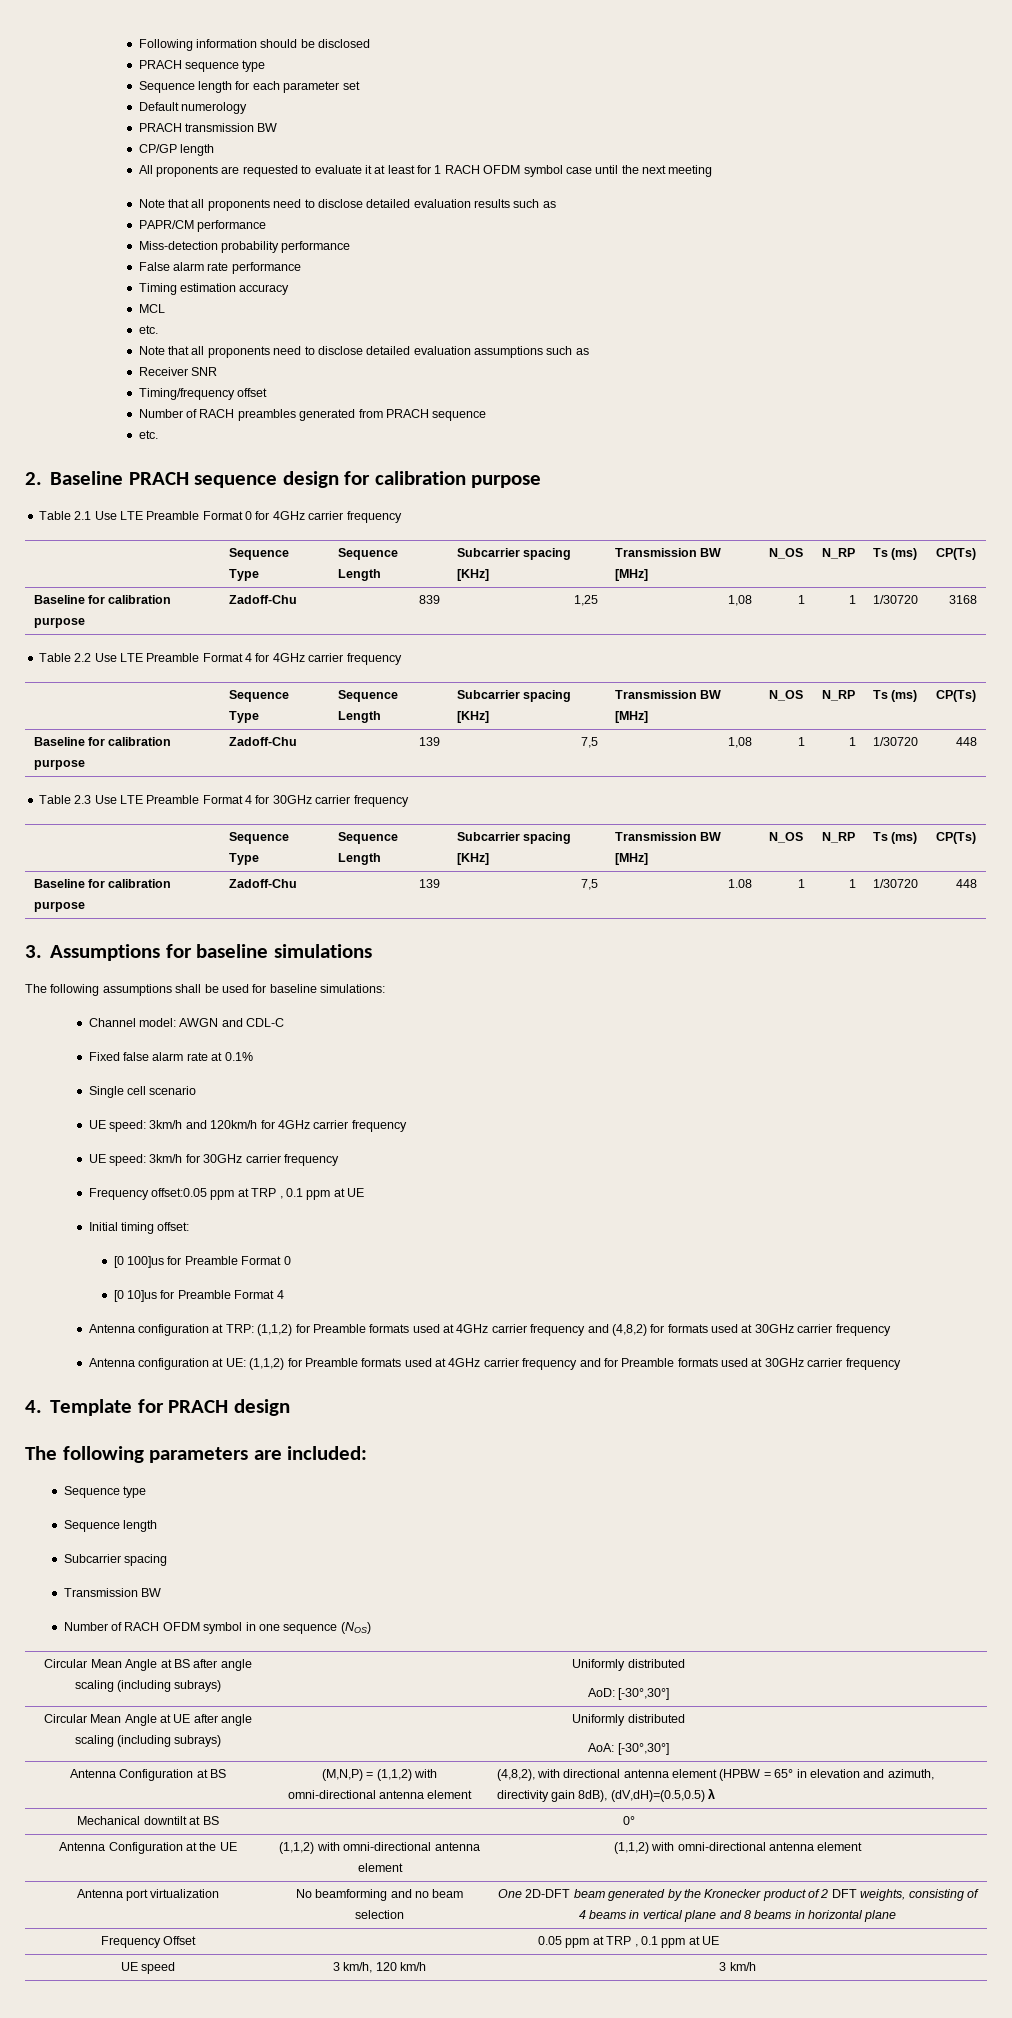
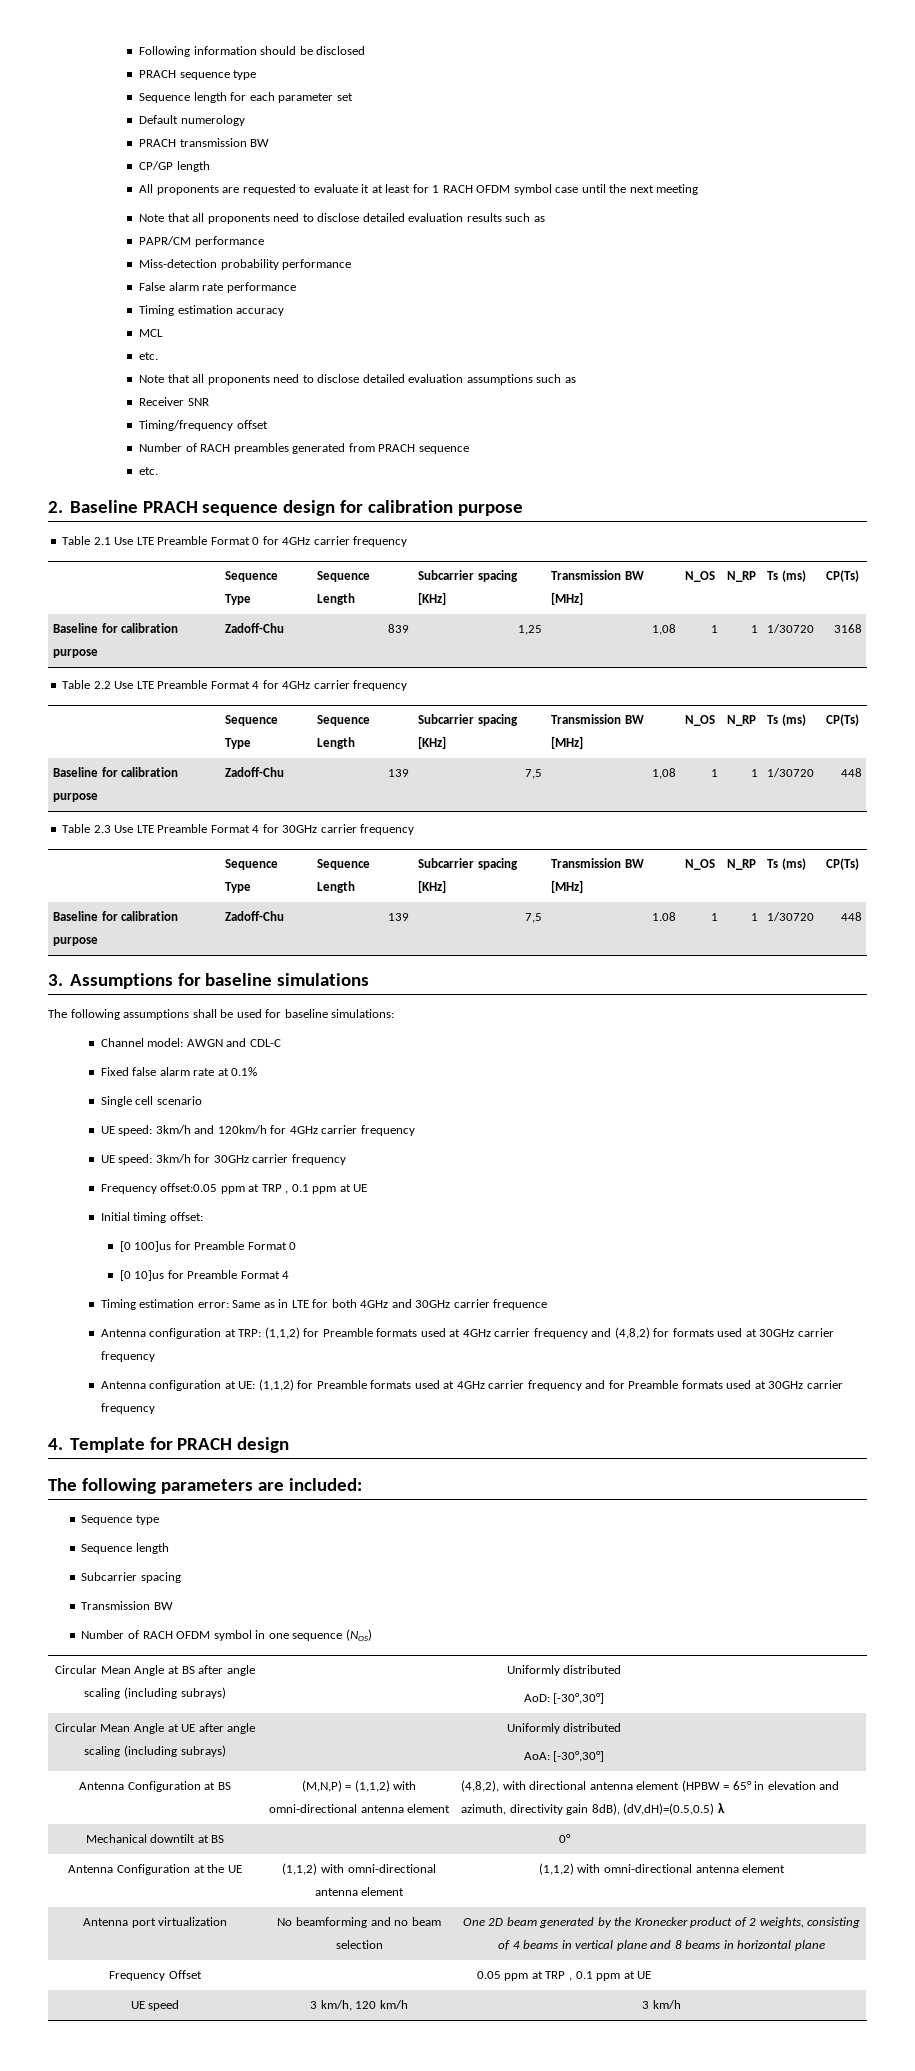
+ Timing estimation error: Same as in LTE for both 4GHz and 30GHz carrier frequence
- Antenna port virtualization | No beamforming and no beam selection | One 2D-DFT beam generated by the Kronecker product of 2 DFT weights, consisting of 4 beams in vertical plane and 8 beams in horizontal plane
+ Antenna port virtualization | No beamforming and no beam selection | One 2D beam generated by the Kronecker product of 2 weights, consisting of 4 beams in vertical plane and 8 beams in horizontal plane

